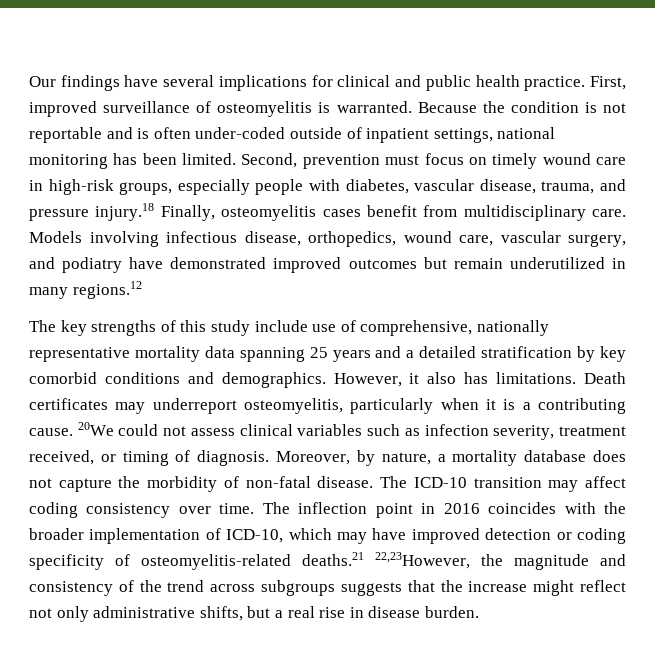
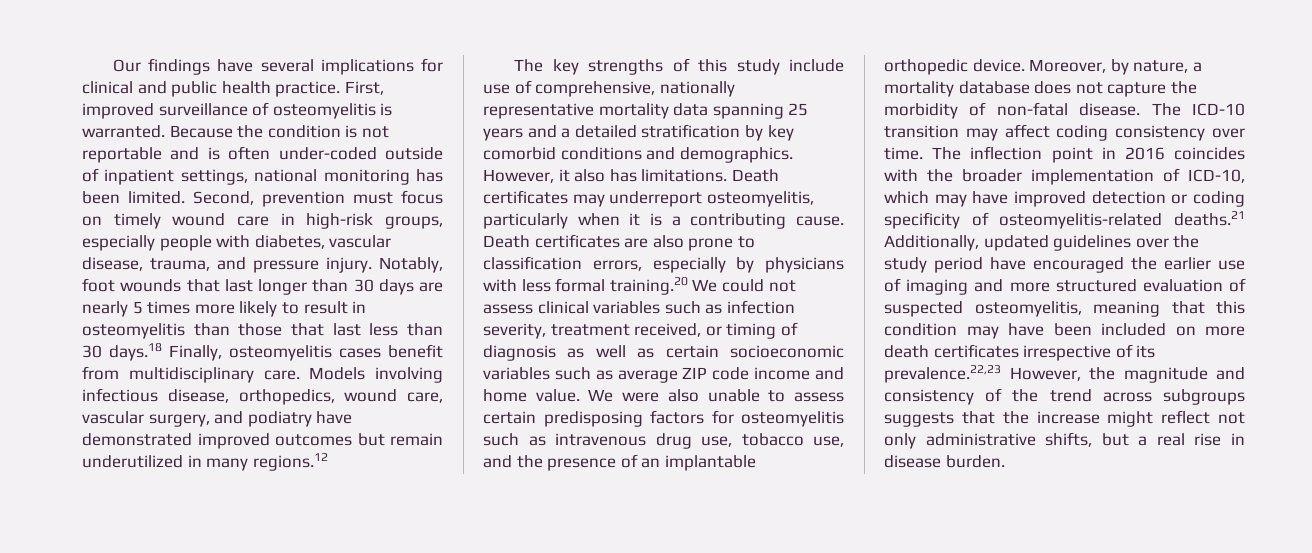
- Second, prevention must focus on timely wound care in high-risk groups, especially people with diabetes, vascular disease, trauma, and pressure injury.18 Finally, osteomyelitis cases benefit from multidisciplinary care.
+ Second, prevention must focus on timely wound care in high-risk groups, especially people with diabetes, vascular disease, trauma, and pressure injury. Notably, foot wounds that last longer than 30 days are nearly 5 times more likely to result in osteomyelitis than those that last less than 30 days.18 Finally, osteomyelitis cases benefit from multidisciplinary care.
- 20We could not assess clinical variables such as infection severity, treatment received, or timing of diagnosis.
+ Death certificates are also prone to classification errors, especially by physicians with less formal training.20 We could not assess clinical variables such as infection severity, treatment received, or timing of diagnosis as well as certain socioeconomic variables such as average ZIP code income and home value. We were also unable to assess certain predisposing factors for osteomyelitis such as intravenous drug use, tobacco use, and the presence of an implantable orthopedic device.
- The inflection point in 2016 coincides with the broader implementation of ICD-10, which may have improved detection or coding specificity of osteomyelitis-related deaths.21 22,23However, the magnitude and consistency of the trend across subgroups suggests that the increase might reflect not only administrative shifts, but a real rise in disease burden.
+ The inflection point in 2016 coincides with the broader implementation of ICD-10, which may have improved detection or coding specificity of osteomyelitis-related deaths.21 Additionally, updated guidelines over the study period have encouraged the earlier use of imaging and more structured evaluation of suspected osteomyelitis, meaning that this condition may have been included on more death certificates irrespective of its prevalence.22,23 However, the magnitude and consistency of the trend across subgroups suggests that the increase might reflect not only administrative shifts, but a real rise in disease burden.

